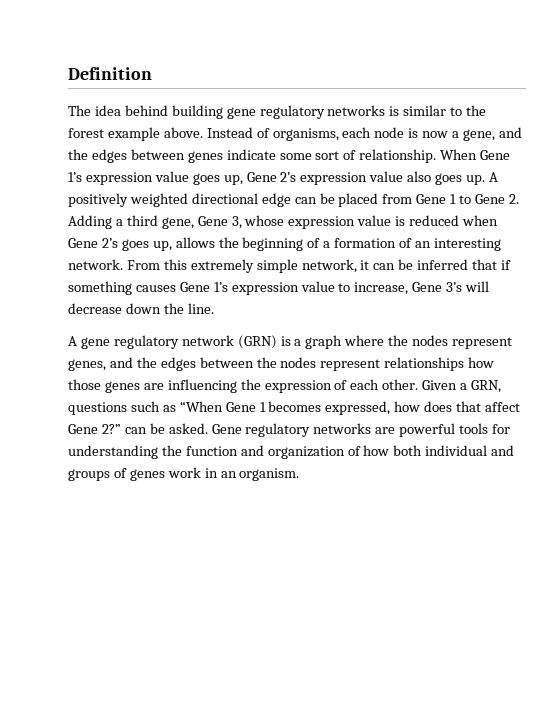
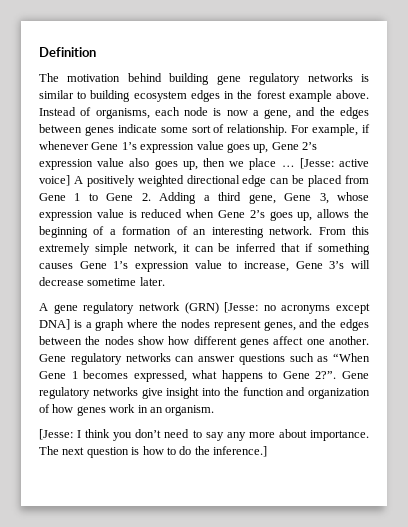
- The idea behind building gene regulatory networks is similar to the forest example above.
+ The motivation behind building gene regulatory networks is similar to building ecosystem edges in the forest example above.
- When Gene 1’s expression value goes up, Gene 2’s expression value also goes up. A positively weighted directional edge can be placed from Gene 1 to Gene 2. Adding a third gene, Gene 3, whose expression value is reduced when Gene 2’s goes up, allows the beginning of a formation of an interesting network.
+ For example, if whenever Gene 1’s expression value goes up, Gene 2’s expression value also goes up, then we place … [Jesse: active voice] A positively weighted directional edge can be placed from Gene 1 to Gene 2. Adding a third gene, Gene 3, whose expression value is reduced when Gene 2’s goes up, allows the beginning of a formation of an interesting network.
- From this extremely simple network, it can be inferred that if something causes Gene 1’s expression value to increase, Gene 3’s will decrease down the line.
+ From this extremely simple network, it can be inferred that if something causes Gene 1’s expression value to increase, Gene 3’s will decrease sometime later.
- A gene regulatory network (GRN) is a graph where the nodes represent genes, and the edges between the nodes represent relationships how those genes are influencing the expression of each other. Given a GRN, questions such as “When Gene 1 becomes expressed, how does that affect Gene 2?” can be asked. Gene regulatory networks are powerful tools for understanding the function and organization of how both individual and groups of genes work in an organism.
+ A gene regulatory network (GRN) [Jesse: no acronyms except DNA] is a graph where the nodes represent genes, and the edges between the nodes show how different genes affect one another. Gene regulatory networks can answer questions such as “When Gene 1 becomes expressed, what happens to Gene 2?”. Gene regulatory networks give insight into the function and organization of how genes work in an organism.
+ [Jesse: I think you don’t need to say any more about importance. The next question is how to do the inference.]

